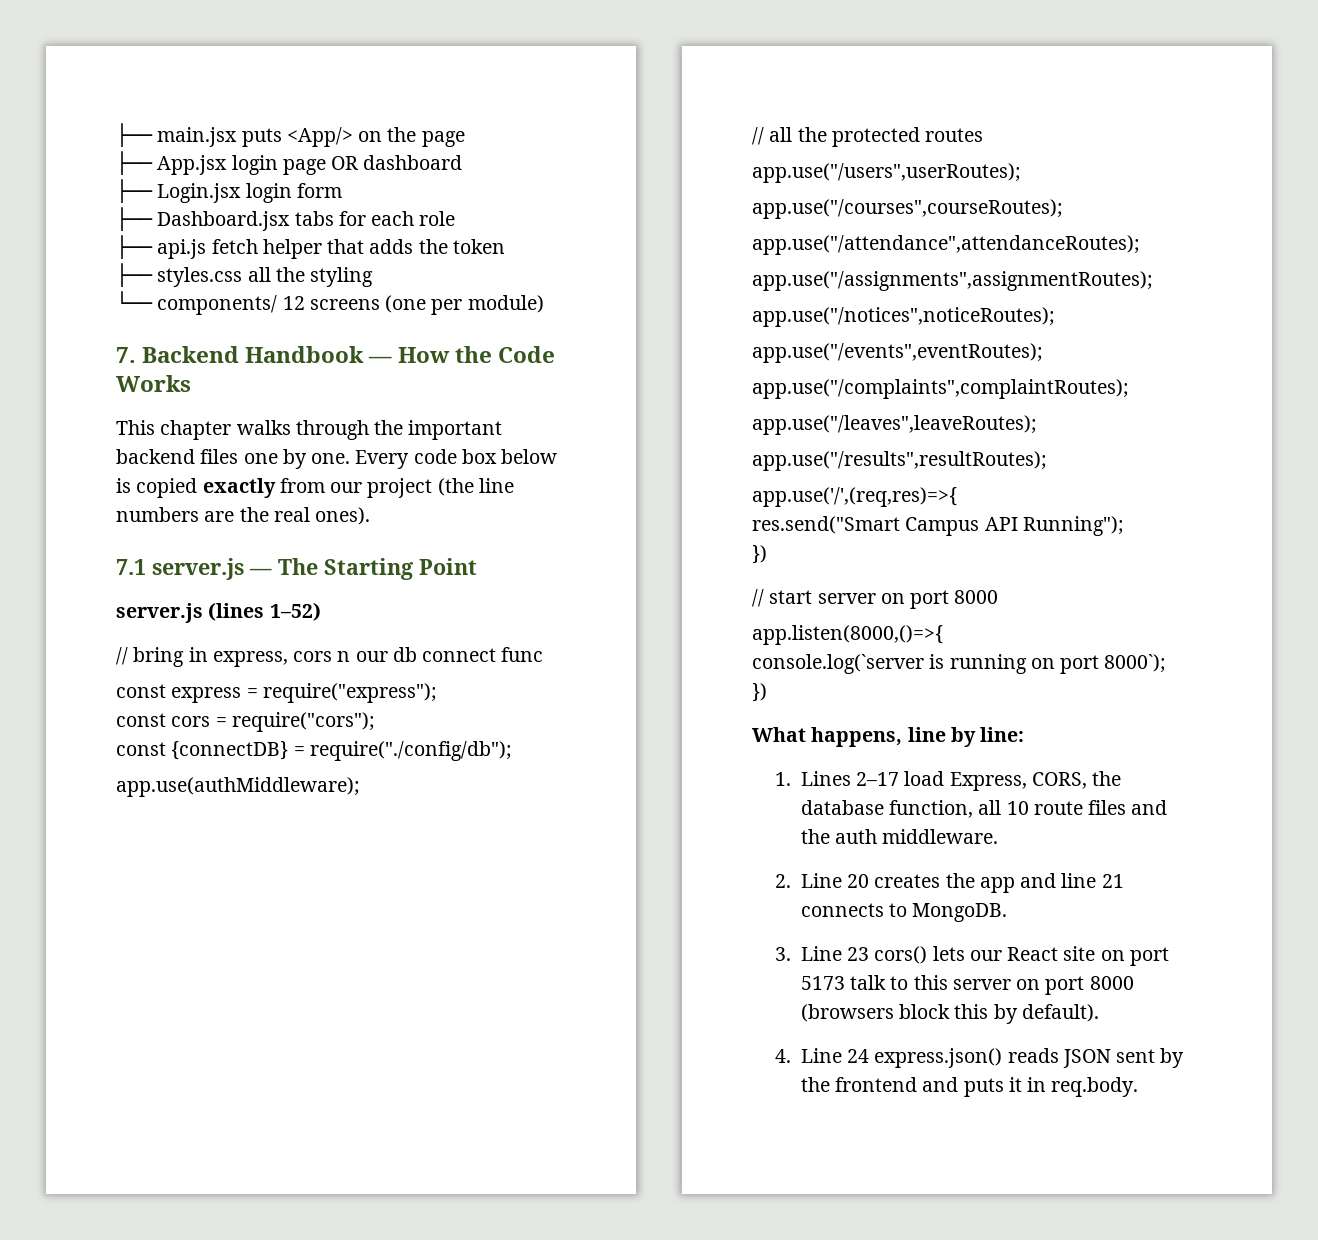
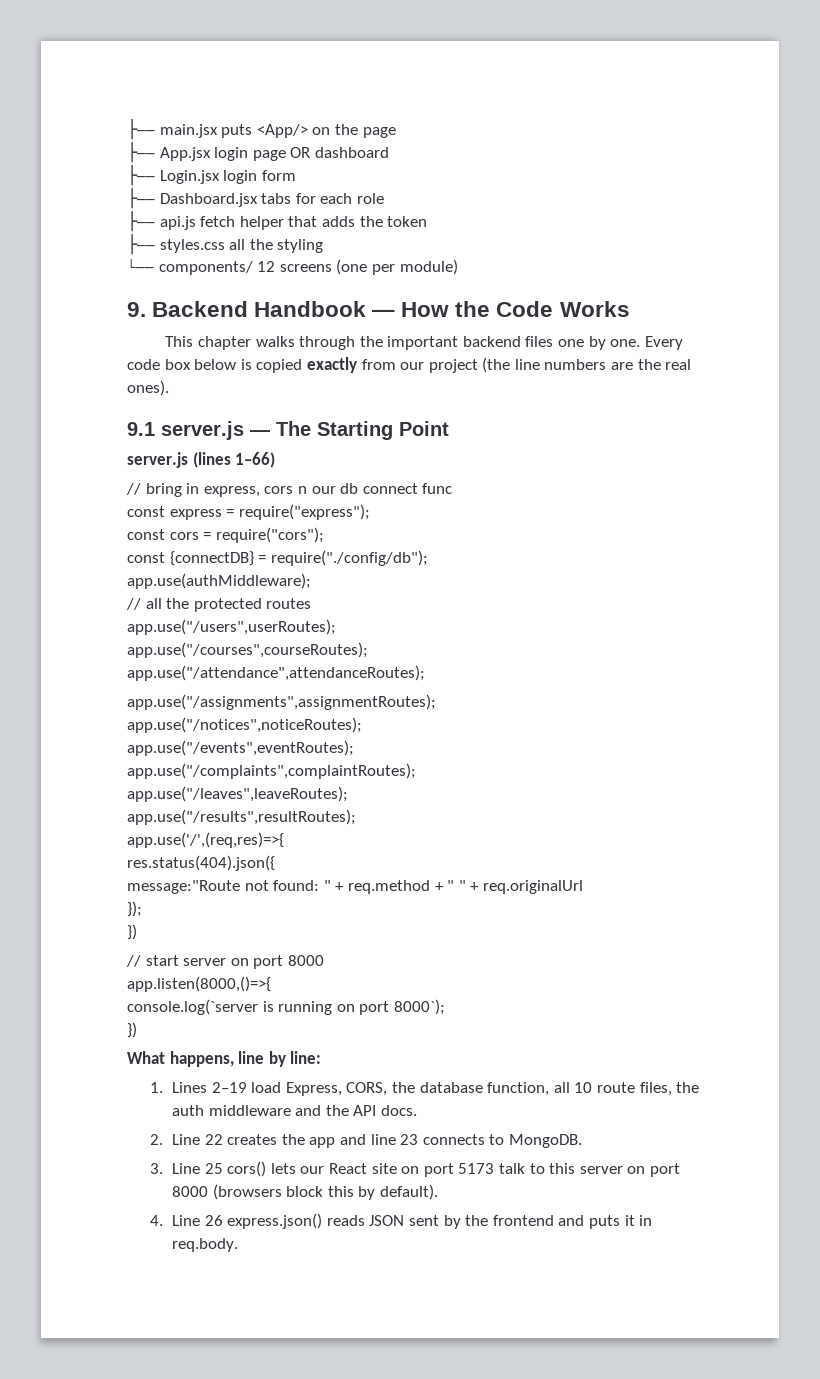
- 7. Backend Handbook — How the Code Works
+ 9. Backend Handbook — How the Code Works
- 7.1 server.js — The Starting Point
+ 9.1 server.js — The Starting Point
- server.js (lines 1–52)
+ server.js (lines 1–66)
- res.send("Smart Campus API Running");
+ res.status(404).json({
+ message:"Route not found: " + req.method + " " + req.originalUrl
+ });
- 1. Lines 2–17 load Express, CORS, the database function, all 10 route files and the auth middleware.
+ 1. Lines 2–19 load Express, CORS, the database function, all 10 route files, the auth middleware and the API docs.
- 2. Line 20 creates the app and line 21 connects to MongoDB.
+ 2. Line 22 creates the app and line 23 connects to MongoDB.
- 3. Line 23 cors() lets our React site on port 5173 talk to this server on port 8000 (browsers block this by default).
+ 3. Line 25 cors() lets our React site on port 5173 talk to this server on port 8000 (browsers block this by default).
- 4. Line 24 express.json() reads JSON sent by the frontend and puts it in req.body.
+ 4. Line 26 express.json() reads JSON sent by the frontend and puts it in req.body.

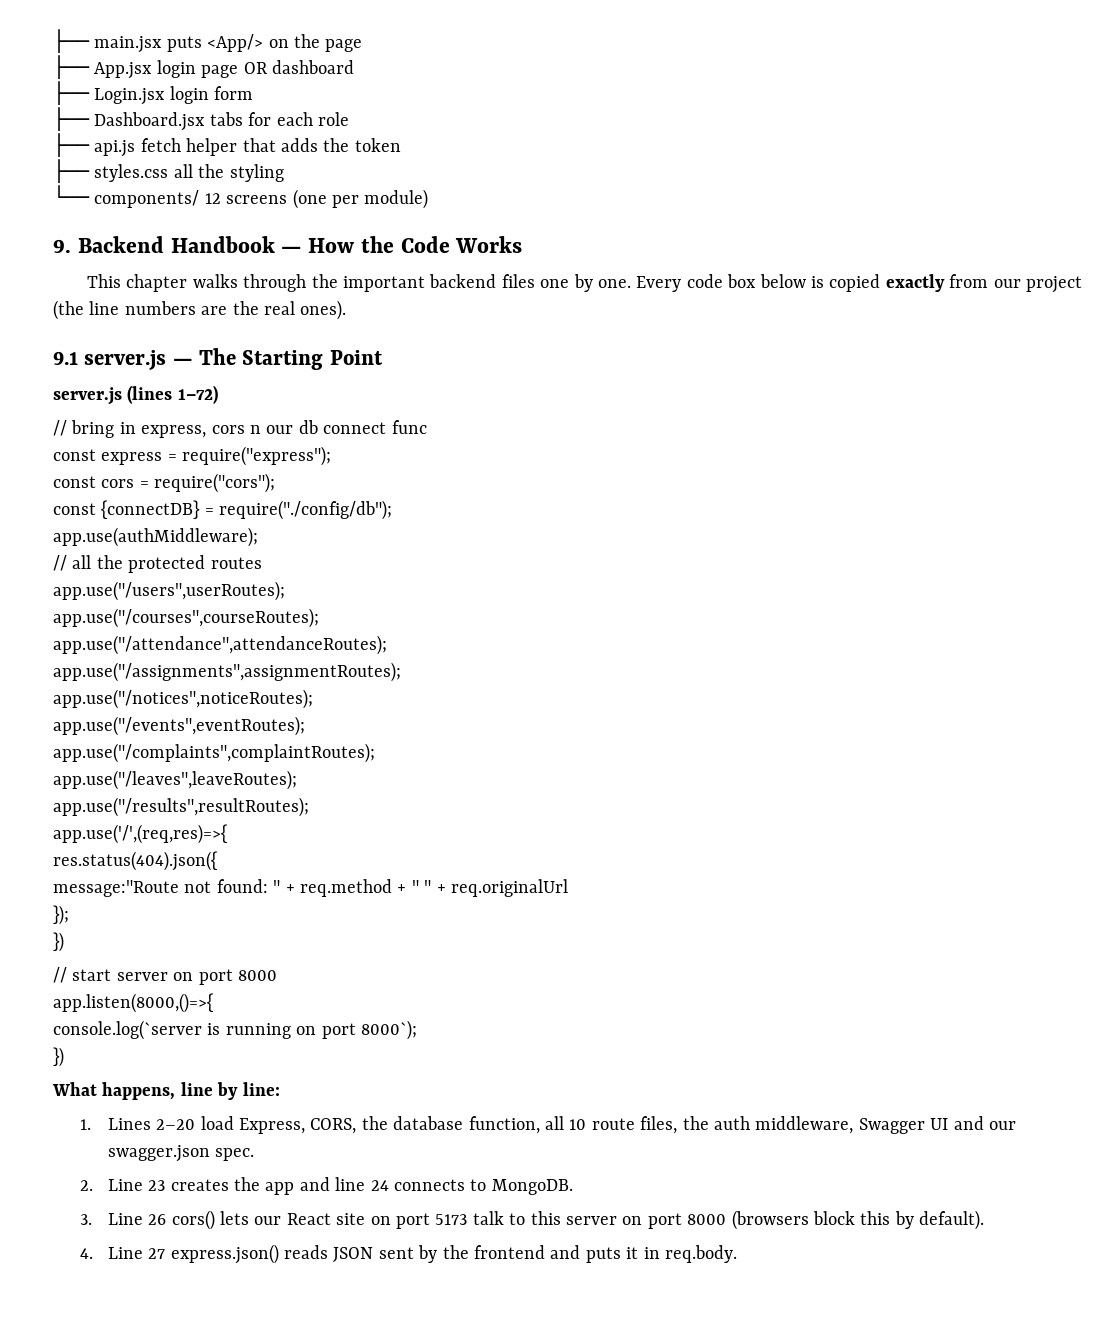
- server.js (lines 1–66)
+ server.js (lines 1–72)
- 1. Lines 2–19 load Express, CORS, the database function, all 10 route files, the auth middleware and the API docs.
+ 1. Lines 2–20 load Express, CORS, the database function, all 10 route files, the auth middleware, Swagger UI and our swagger.json spec.
- 2. Line 22 creates the app and line 23 connects to MongoDB.
+ 2. Line 23 creates the app and line 24 connects to MongoDB.
- 3. Line 25 cors() lets our React site on port 5173 talk to this server on port 8000 (browsers block this by default).
+ 3. Line 26 cors() lets our React site on port 5173 talk to this server on port 8000 (browsers block this by default).
- 4. Line 26 express.json() reads JSON sent by the frontend and puts it in req.body.
+ 4. Line 27 express.json() reads JSON sent by the frontend and puts it in req.body.

